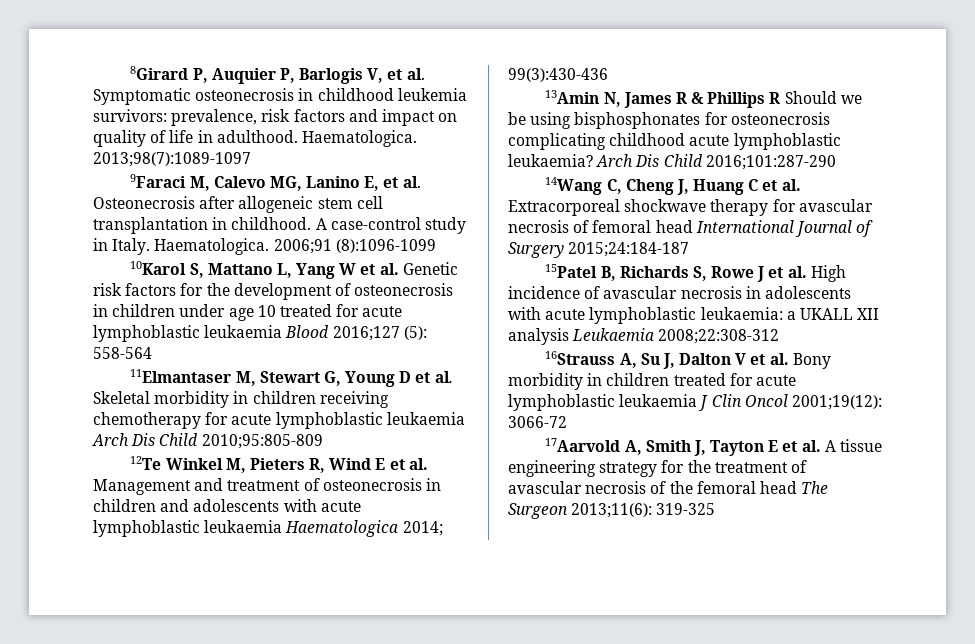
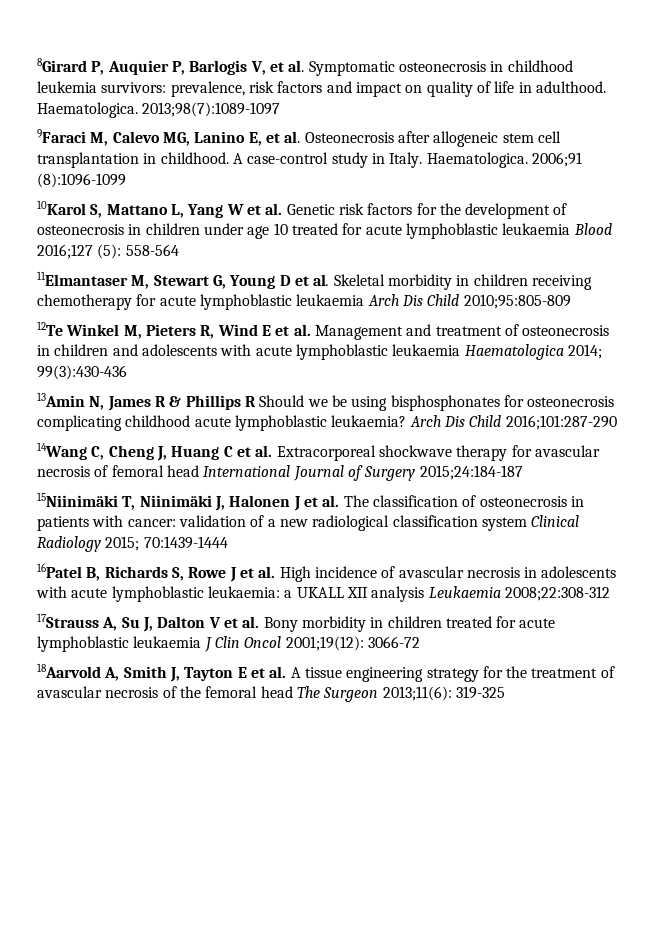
- 15Patel B, Richards S, Rowe J et al. High incidence of avascular necrosis in adolescents with acute lymphoblastic leukaemia: a UKALL XII analysis Leukaemia 2008;22:308-312
+ 15Niinimäki T, Niinimäki J, Halonen J et al. The classification of osteonecrosis in patients with cancer: validation of a new radiological classification system Clinical Radiology 2015; 70:1439-1444
+ 16Patel B, Richards S, Rowe J et al. High incidence of avascular necrosis in adolescents with acute lymphoblastic leukaemia: a UKALL XII analysis Leukaemia 2008;22:308-312
- 16Strauss A, Su J, Dalton V et al. Bony morbidity in children treated for acute lymphoblastic leukaemia J Clin Oncol 2001;19(12): 3066-72
+ 17Strauss A, Su J, Dalton V et al. Bony morbidity in children treated for acute lymphoblastic leukaemia J Clin Oncol 2001;19(12): 3066-72
- 17Aarvold A, Smith J, Tayton E et al. A tissue engineering strategy for the treatment of avascular necrosis of the femoral head The Surgeon 2013;11(6): 319-325
+ 18Aarvold A, Smith J, Tayton E et al. A tissue engineering strategy for the treatment of avascular necrosis of the femoral head The Surgeon 2013;11(6): 319-325

